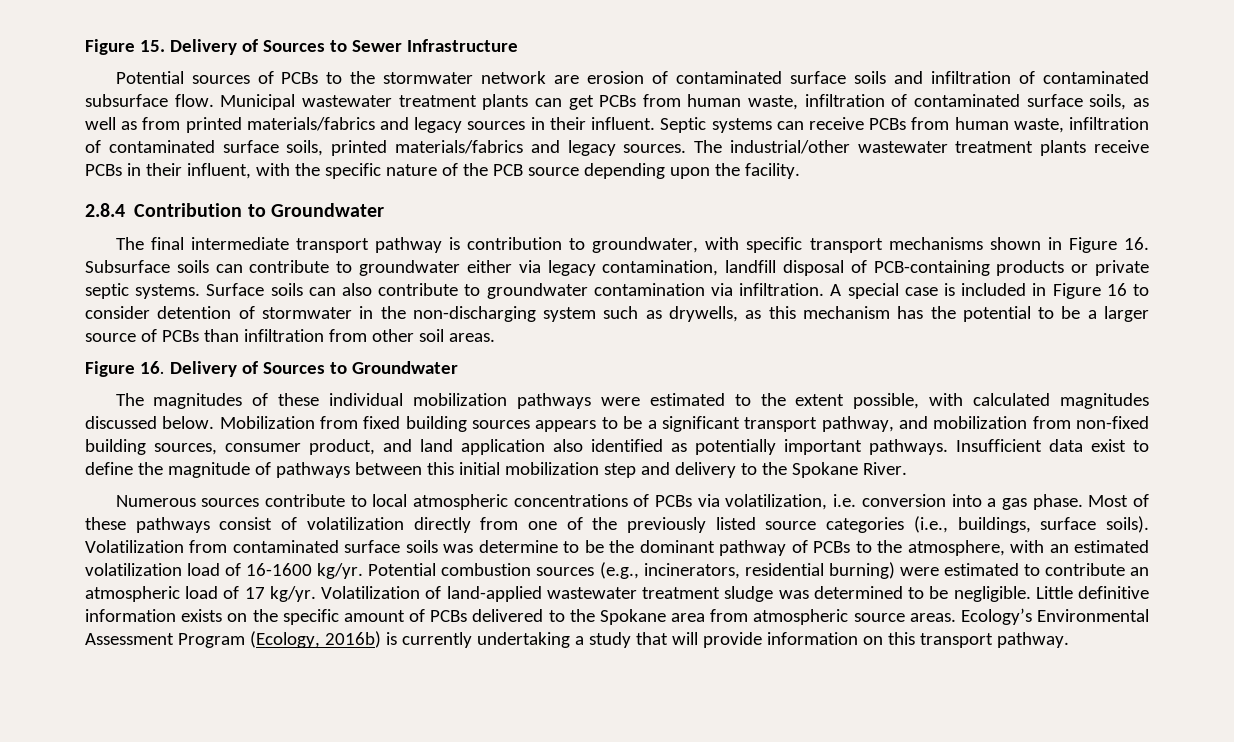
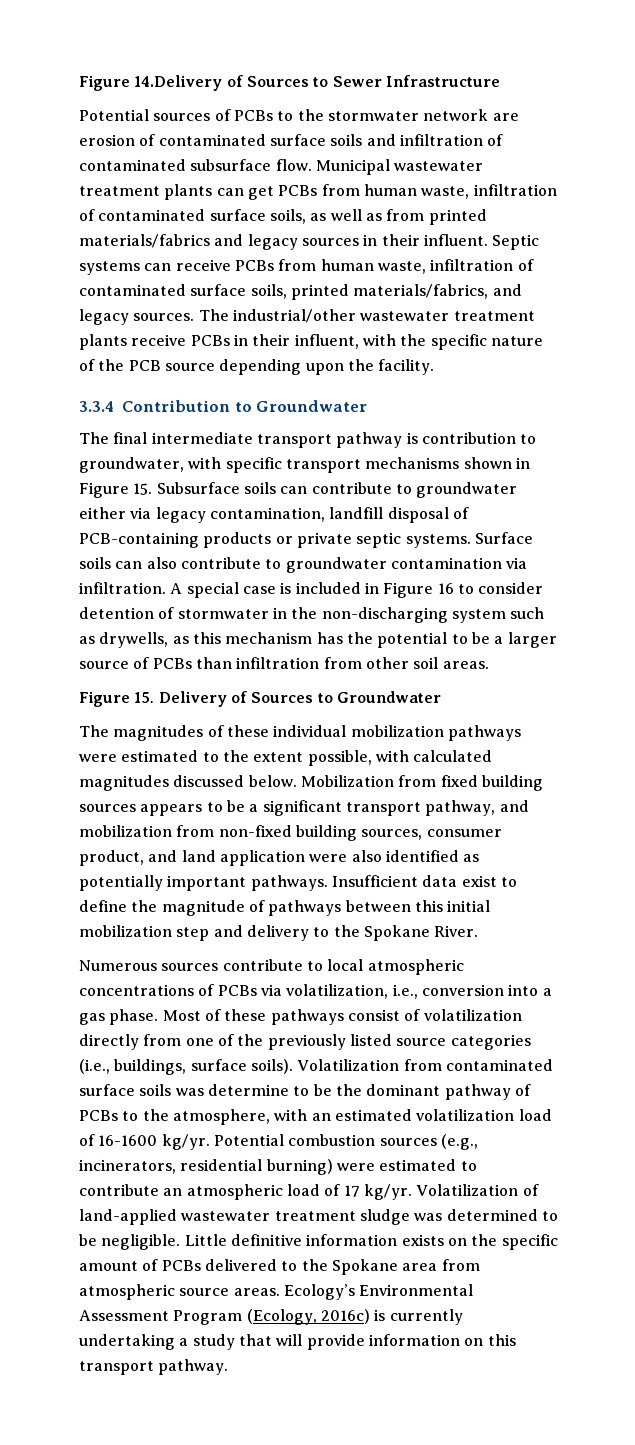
- Figure 15. Delivery of Sources to Sewer Infrastructure
+ Figure 14.Delivery of Sources to Sewer Infrastructure
- Septic systems can receive PCBs from human waste, infiltration of contaminated surface soils, printed materials/fabrics and legacy sources.
+ Septic systems can receive PCBs from human waste, infiltration of contaminated surface soils, printed materials/fabrics, and legacy sources.
- 2.8.4 Contribution to Groundwater
+ 3.3.4 Contribution to Groundwater
- The final intermediate transport pathway is contribution to groundwater, with specific transport mechanisms shown in Figure 16. Subsurface soils can contribute to groundwater either via legacy contamination, landfill disposal of PCB-containing products or private septic systems.
+ The final intermediate transport pathway is contribution to groundwater, with specific transport mechanisms shown in Figure 15. Subsurface soils can contribute to groundwater either via legacy contamination, landfill disposal of PCB-containing products or private septic systems.
- Figure 16. Delivery of Sources to Groundwater
+ Figure 15. Delivery of Sources to Groundwater
- Mobilization from fixed building sources appears to be a significant transport pathway, and mobilization from non-fixed building sources, consumer product, and land application also identified as potentially important pathways.
+ Mobilization from fixed building sources appears to be a significant transport pathway, and mobilization from non-fixed building sources, consumer product, and land application were also identified as potentially important pathways.
- Numerous sources contribute to local atmospheric concentrations of PCBs via volatilization, i.e. conversion into a gas phase.
+ Numerous sources contribute to local atmospheric concentrations of PCBs via volatilization, i.e., conversion into a gas phase.
- Ecology’s Environmental Assessment Program (Ecology, 2016b) is currently undertaking a study that will provide information on this transport pathway.
+ Ecology’s Environmental Assessment Program (Ecology, 2016c) is currently undertaking a study that will provide information on this transport pathway.

